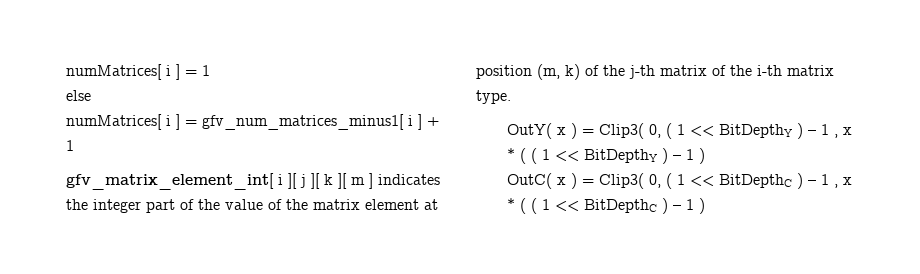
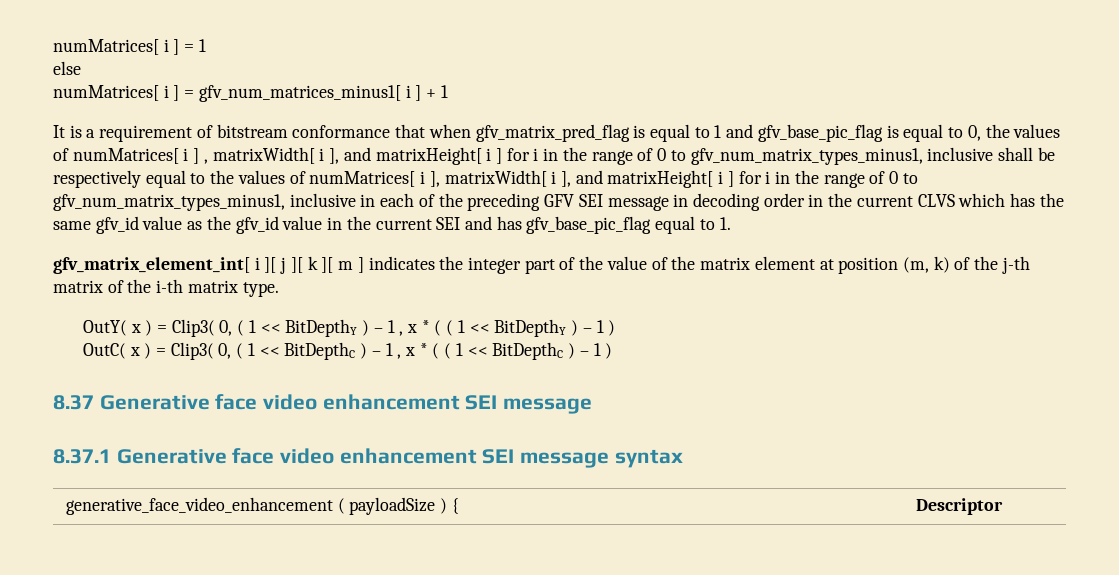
+ It is a requirement of bitstream conformance that when gfv_matrix_pred_flag is equal to 1 and gfv_base_pic_flag is equal to 0, the values of numMatrices[ i ] , matrixWidth[ i ], and matrixHeight[ i ] for i in the range of 0 to gfv_num_matrix_types_minus1, inclusive shall be respectively equal to the values of numMatrices[ i ], matrixWidth[ i ], and matrixHeight[ i ] for i in the range of 0 to gfv_num_matrix_types_minus1, inclusive in each of the preceding GFV SEI message in decoding order in the current CLVS which has the same gfv_id value as the gfv_id value in the current SEI and has gfv_base_pic_flag equal to 1.
+ 8.37 Generative face video enhancement SEI message
+ 8.37.1 Generative face video enhancement SEI message syntax
+ generative_face_video_enhancement ( payloadSize ) { | Descriptor

